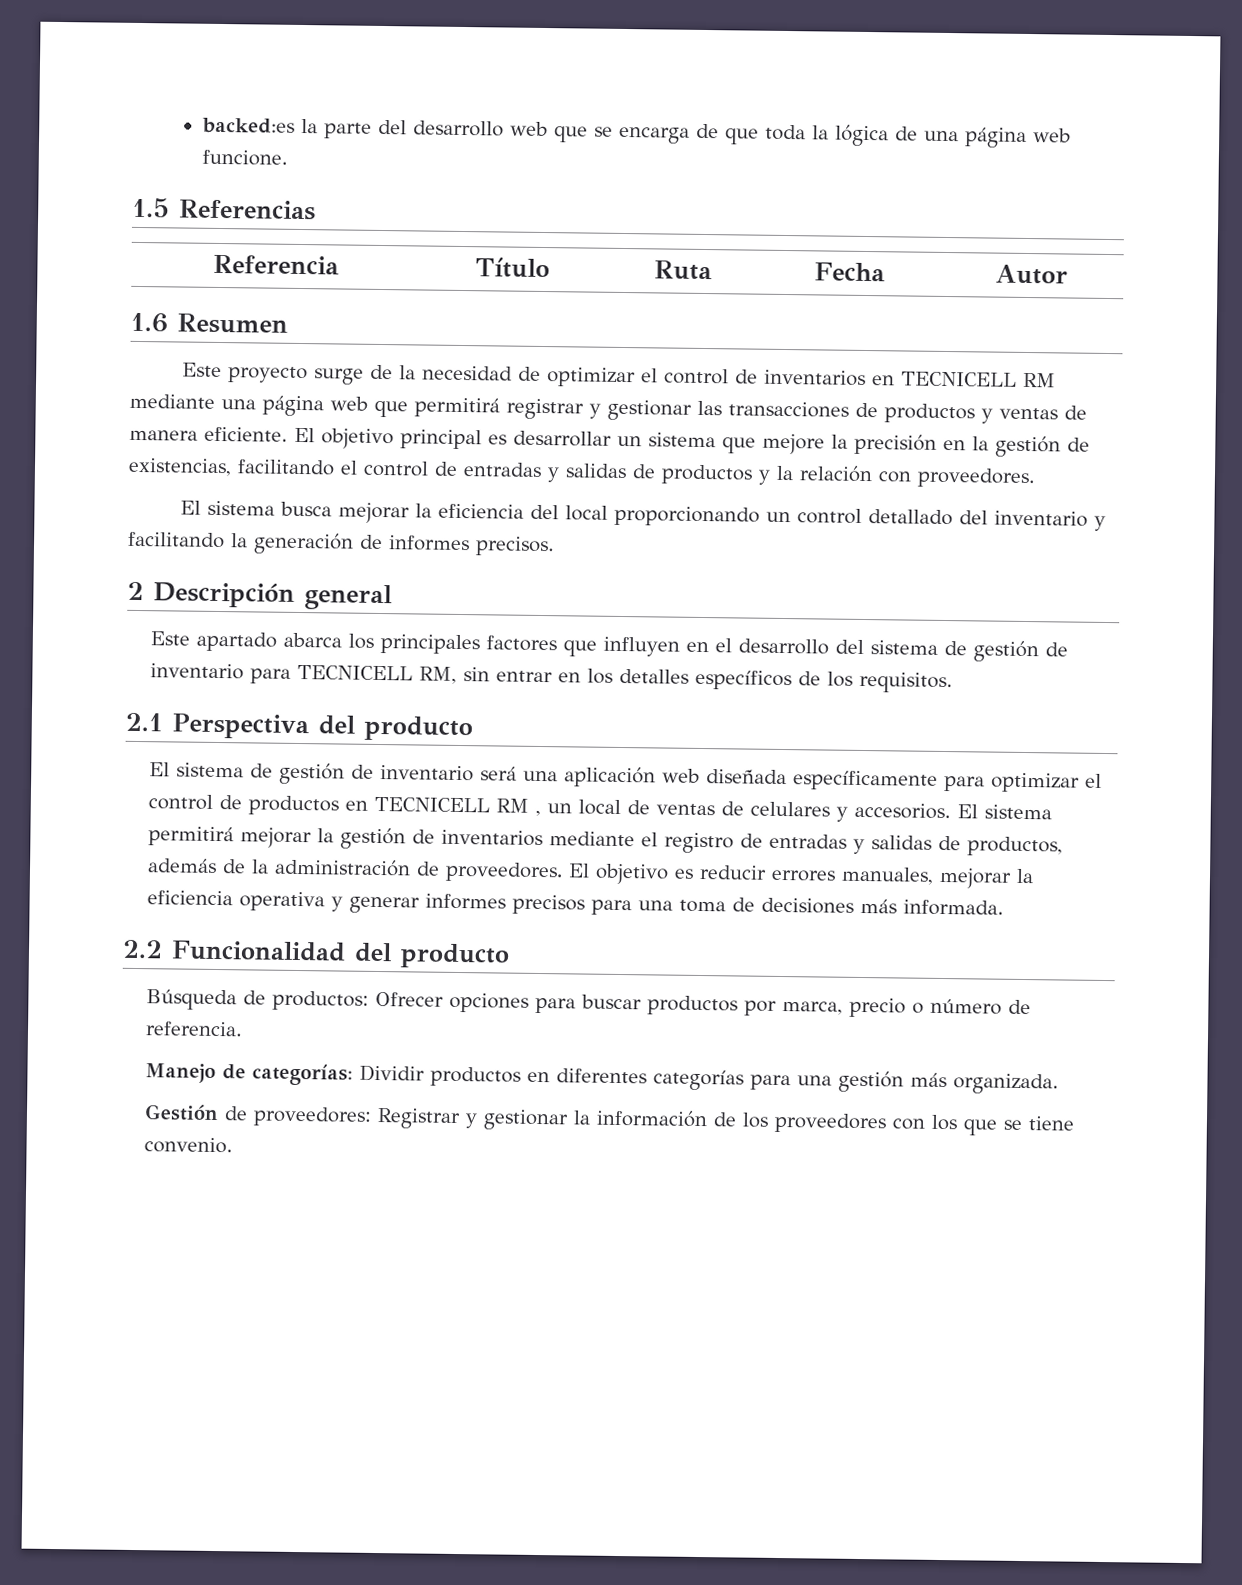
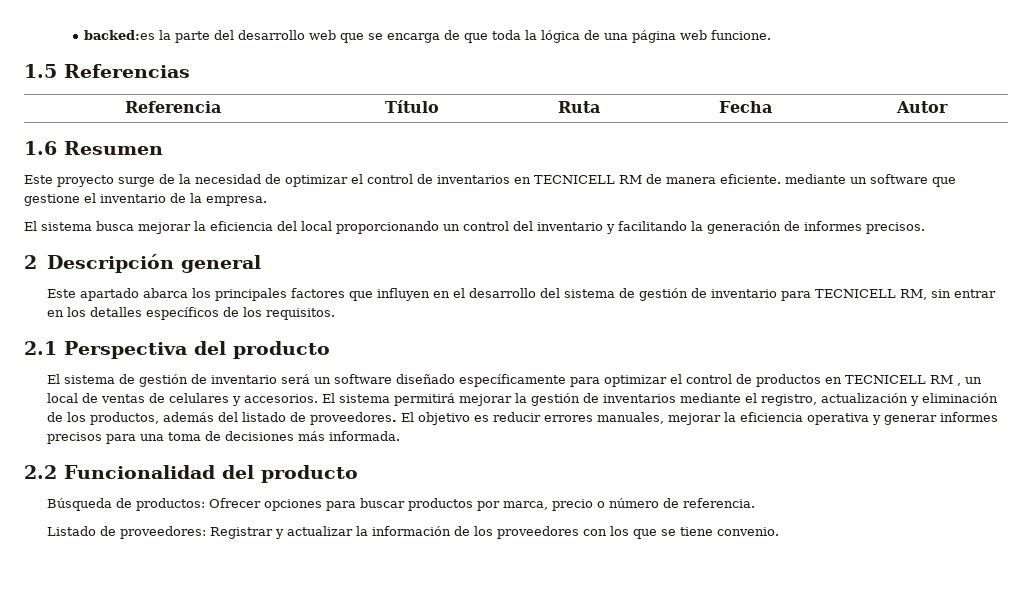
- Este proyecto surge de la necesidad de optimizar el control de inventarios en TECNICELL RM mediante una página web que permitirá registrar y gestionar las transacciones de productos y ventas de manera eficiente. El objetivo principal es desarrollar un sistema que mejore la precisión en la gestión de existencias, facilitando el control de entradas y salidas de productos y la relación con proveedores.
+ Este proyecto surge de la necesidad de optimizar el control de inventarios en TECNICELL RM de manera eficiente. mediante un software que gestione el inventario de la empresa.
- El sistema busca mejorar la eficiencia del local proporcionando un control detallado del inventario y facilitando la generación de informes precisos.
+ El sistema busca mejorar la eficiencia del local proporcionando un control del inventario y facilitando la generación de informes precisos.
- El sistema de gestión de inventario será una aplicación web diseñada específicamente para optimizar el control de productos en TECNICELL RM , un local de ventas de celulares y accesorios.
+ El sistema de gestión de inventario será un software diseñado específicamente para optimizar el control de productos en TECNICELL RM , un local de ventas de celulares y accesorios.
- El sistema permitirá mejorar la gestión de inventarios mediante el registro de entradas y salidas de productos, además de la administración de proveedores.
+ El sistema permitirá mejorar la gestión de inventarios mediante el registro, actualización y eliminación de los productos, además del listado de proveedores.
- Manejo de categorías: Dividir productos en diferentes categorías para una gestión más organizada.
- Gestión de proveedores: Registrar y gestionar la información de los proveedores con los que se tiene convenio.
+ Listado de proveedores: Registrar y actualizar la información de los proveedores con los que se tiene convenio.

